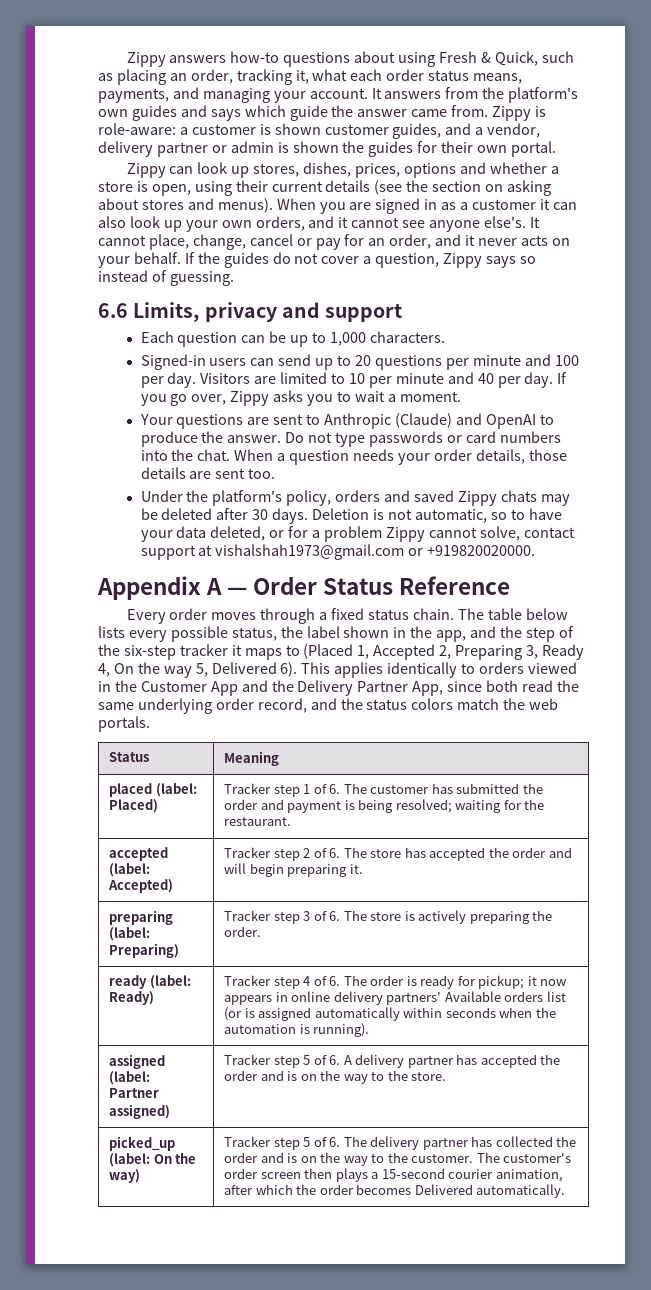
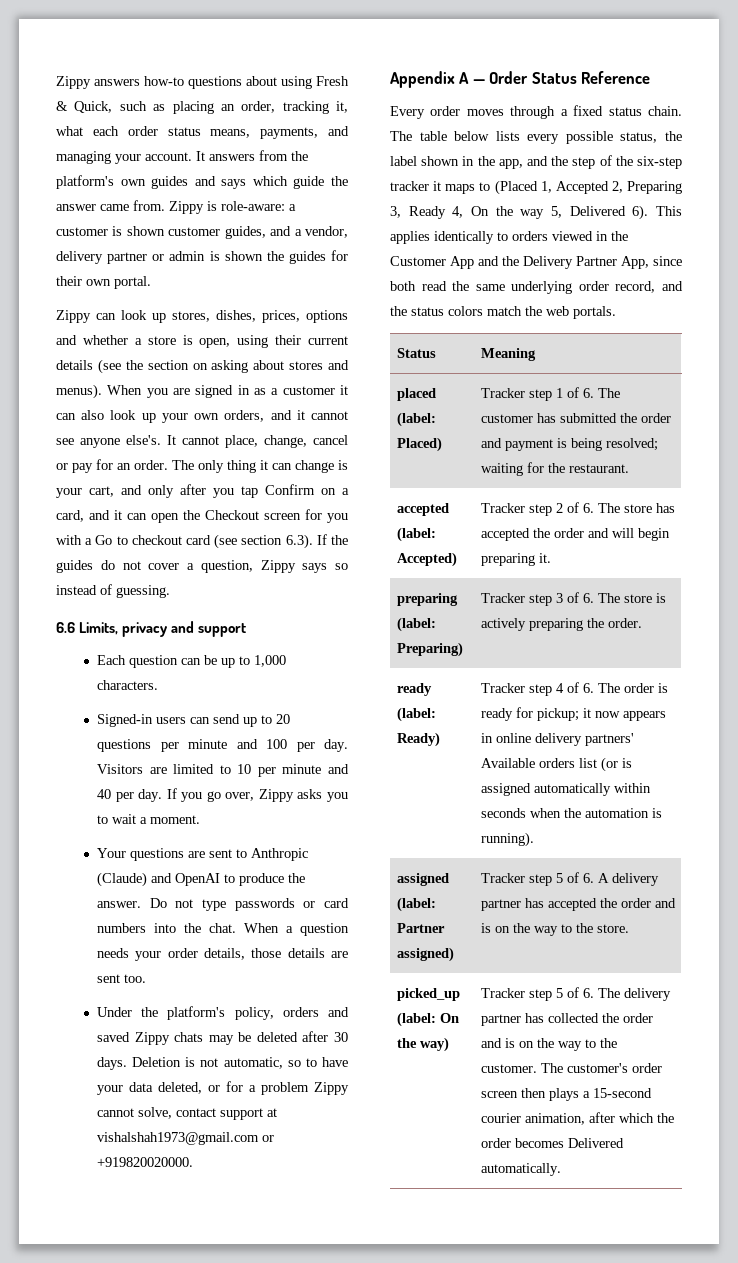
- It cannot place, change, cancel or pay for an order, and it never acts on your behalf. If the guides do not cover a question, Zippy says so instead of guessing.
+ It cannot place, change, cancel or pay for an order. The only thing it can change is your cart, and only after you tap Confirm on a card, and it can open the Checkout screen for you with a Go to checkout card (see section 6.3). If the guides do not cover a question, Zippy says so instead of guessing.

